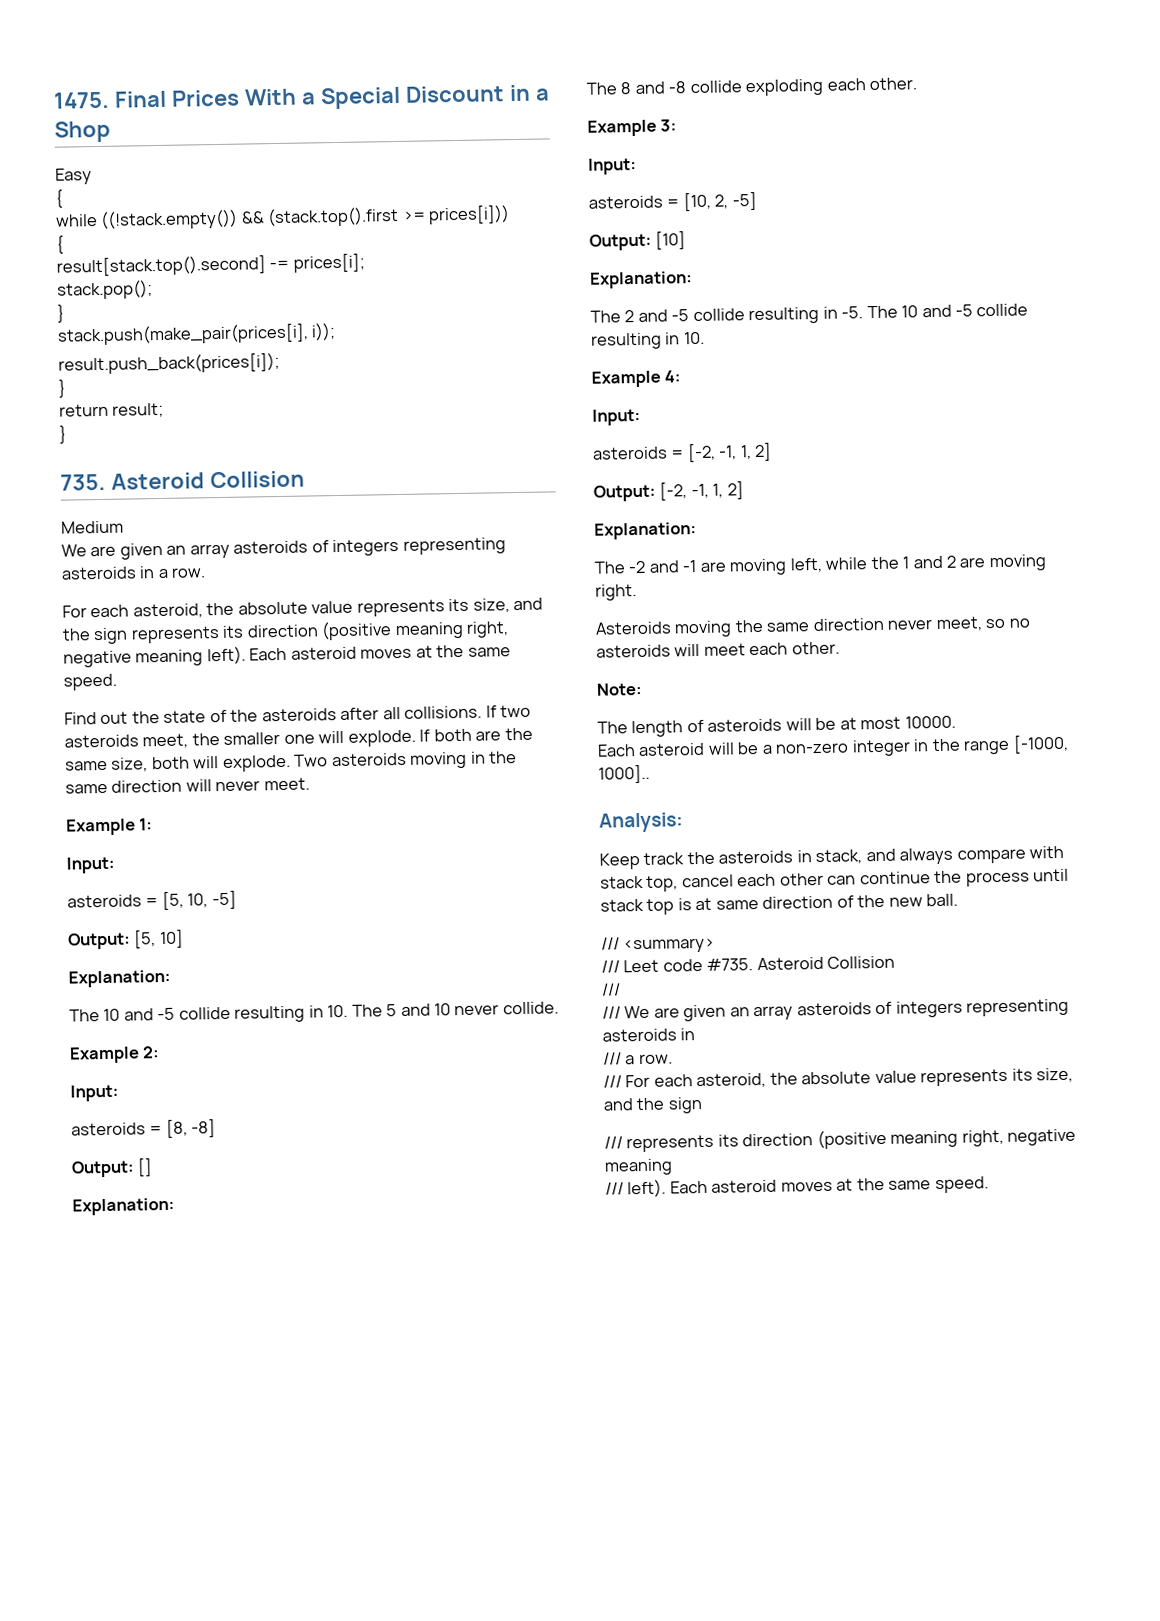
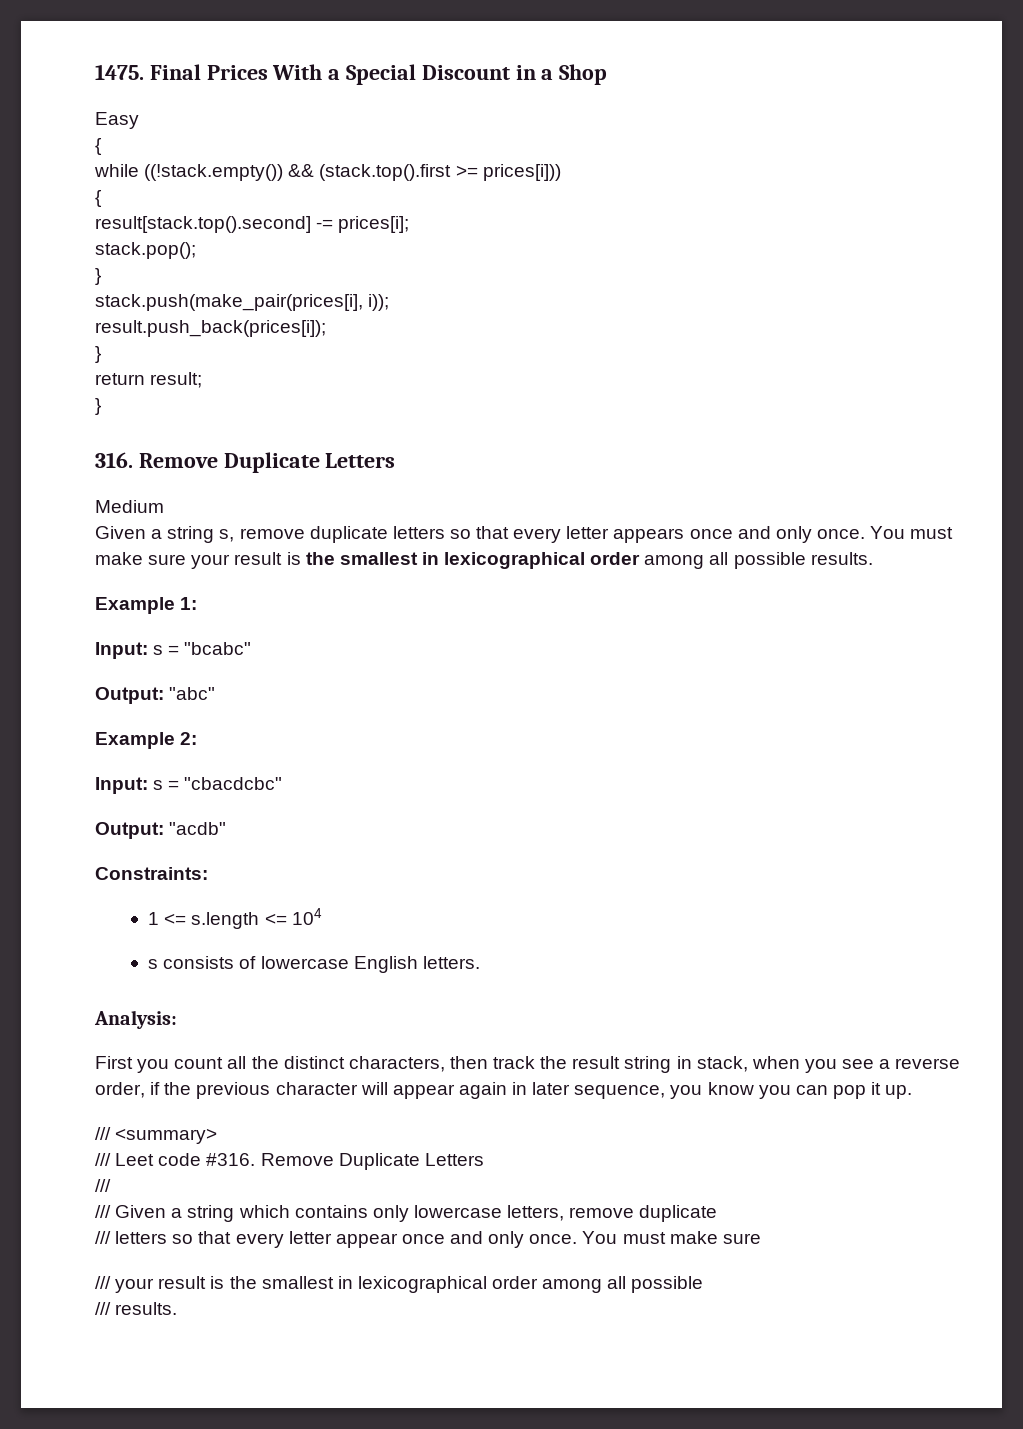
- 735. Asteroid Collision
+ 316. Remove Duplicate Letters
  Medium
- We are given an array asteroids of integers representing asteroids in a row.
- For each asteroid, the absolute value represents its size, and the sign represents its direction (positive meaning right, negative meaning left). Each asteroid moves at the same speed.
- Find out the state of the asteroids after all collisions. If two asteroids meet, the smaller one will explode. If both are the same size, both will explode. Two asteroids moving in the same direction will never meet.
+ Given a string s, remove duplicate letters so that every letter appears once and only once. You must make sure your result is the smallest in lexicographical order among all possible results.
  Example 1:
- Input:
- asteroids = [5, 10, -5]
- Output: [5, 10]
- Explanation:
- The 10 and -5 collide resulting in 10. The 5 and 10 never collide.
+ Input: s = "bcabc"
+ Output: "abc"
  Example 2:
- Input:
- asteroids = [8, -8]
- Output: []
- Explanation:
- The 8 and -8 collide exploding each other.
- Example 3:
- Input:
- asteroids = [10, 2, -5]
- Output: [10]
- Explanation:
- The 2 and -5 collide resulting in -5. The 10 and -5 collide resulting in 10.
- Example 4:
- Input:
- asteroids = [-2, -1, 1, 2]
- Output: [-2, -1, 1, 2]
- Explanation:
- The -2 and -1 are moving left, while the 1 and 2 are moving right.
- Asteroids moving the same direction never meet, so no asteroids will meet each other.
- Note:
- The length of asteroids will be at most 10000.
- Each asteroid will be a non-zero integer in the range [-1000, 1000]..
+ Input: s = "cbacdcbc"
+ Output: "acdb"
+ Constraints:
+ 1 <= s.length <= 104
+ s consists of lowercase English letters.
  Analysis:
- Keep track the asteroids in stack, and always compare with stack top, cancel each other can continue the process until stack top is at same direction of the new ball.
+ First you count all the distinct characters, then track the result string in stack, when you see a reverse order, if the previous character will appear again in later sequence, you know you can pop it up.
- /// Leet code #735. Asteroid Collision
+ /// Leet code #316. Remove Duplicate Letters
  ///
- /// We are given an array asteroids of integers representing asteroids in
- /// a row.
- /// For each asteroid, the absolute value represents its size, and the sign
- /// represents its direction (positive meaning right, negative meaning
- /// left). Each asteroid moves at the same speed.
+ /// Given a string which contains only lowercase letters, remove duplicate
+ /// letters so that every letter appear once and only once. You must make sure
+ /// your result is the smallest in lexicographical order among all possible
+ /// results.

